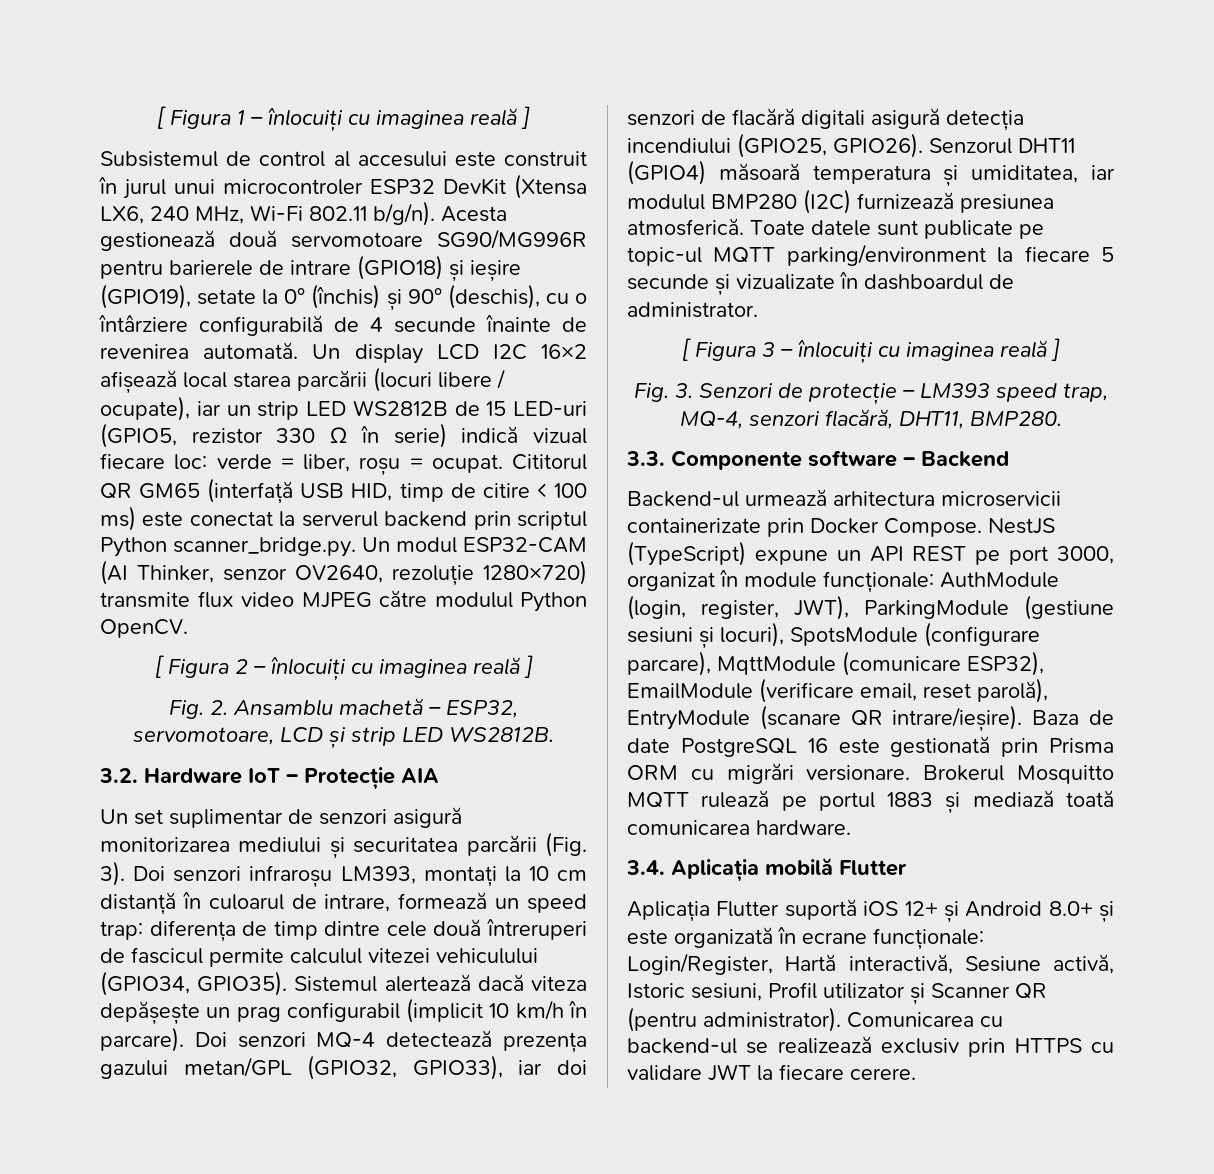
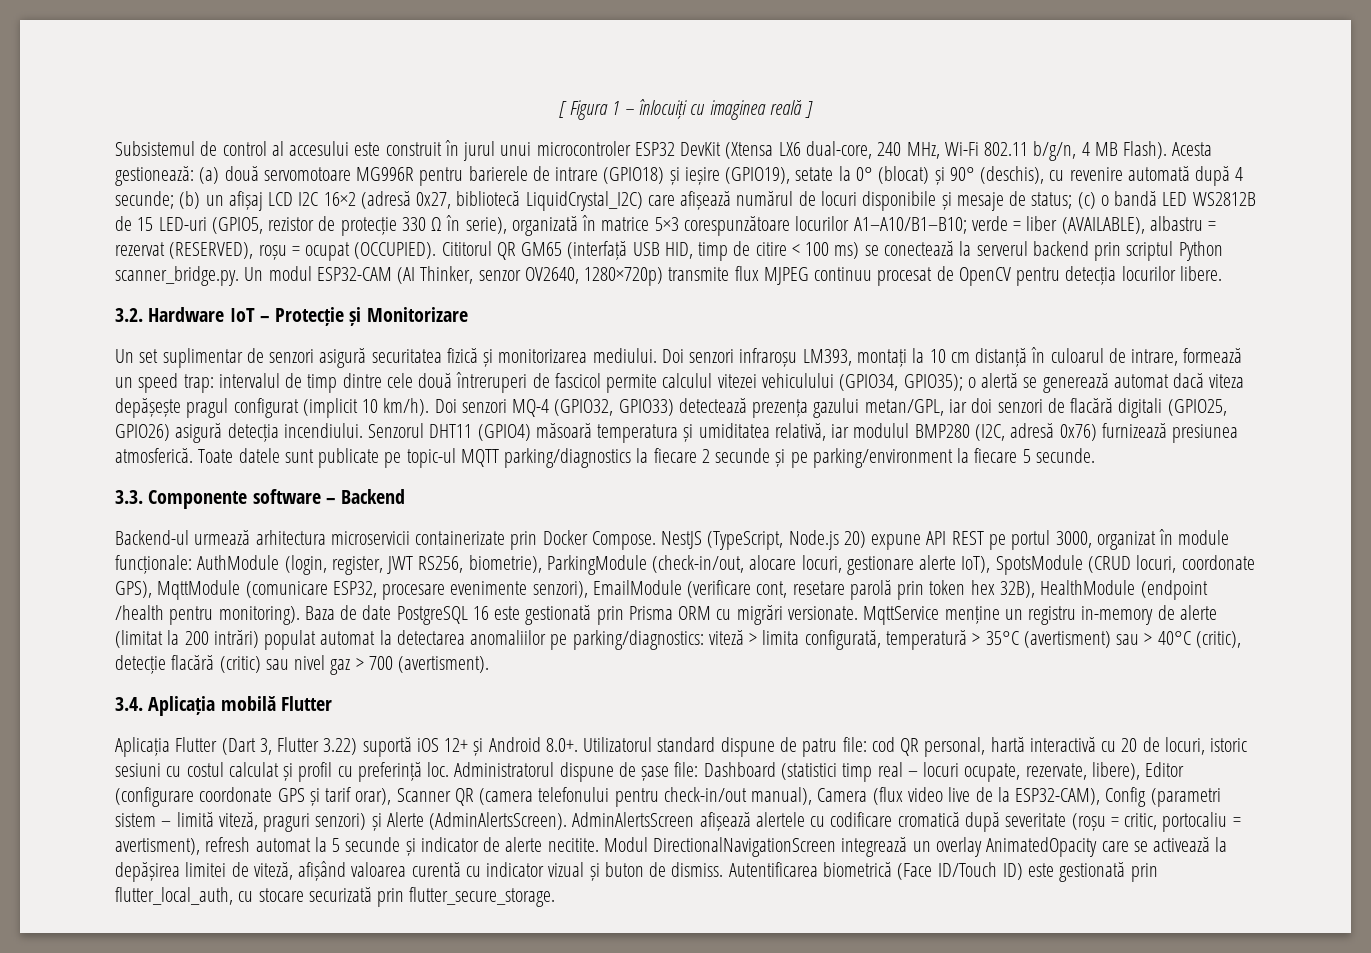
- Subsistemul de control al accesului este construit în jurul unui microcontroler ESP32 DevKit (Xtensa LX6, 240 MHz, Wi-Fi 802.11 b/g/n). Acesta gestionează două servomotoare SG90/MG996R pentru barierele de intrare (GPIO18) și ieșire (GPIO19), setate la 0° (închis) și 90° (deschis), cu o întârziere configurabilă de 4 secunde înainte de revenirea automată. Un display LCD I2C 16×2 afișează local starea parcării (locuri libere / ocupate), iar un strip LED WS2812B de 15 LED-uri (GPIO5, rezistor 330 Ω în serie) indică vizual fiecare loc: verde = liber, roșu = ocupat.
+ Subsistemul de control al accesului este construit în jurul unui microcontroler ESP32 DevKit (Xtensa LX6 dual-core, 240 MHz, Wi-Fi 802.11 b/g/n, 4 MB Flash). Acesta gestionează: (a) două servomotoare MG996R pentru barierele de intrare (GPIO18) și ieșire (GPIO19), setate la 0° (blocat) și 90° (deschis), cu revenire automată după 4 secunde; (b) un afișaj LCD I2C 16×2 (adresă 0x27, bibliotecă LiquidCrystal_I2C) care afișează numărul de locuri disponibile și mesaje de status; (c) o bandă LED WS2812B de 15 LED-uri (GPIO5, rezistor de protecție 330 Ω în serie), organizată în matrice 5×3 corespunzătoare locurilor A1–A10/B1–B10; verde = liber (AVAILABLE), albastru = rezervat (RESERVED), roșu = ocupat (OCCUPIED).
- Cititorul QR GM65 (interfață USB HID, timp de citire < 100 ms) este conectat la serverul backend prin scriptul Python scanner_bridge.py. Un modul ESP32-CAM (AI Thinker, senzor OV2640, rezoluție 1280×720) transmite flux video MJPEG către modulul Python OpenCV.
- [ Figura 2 – înlocuiți cu imaginea reală ]
- Fig. 2. Ansamblu machetă – ESP32, servomotoare, LCD și strip LED WS2812B.
+ Cititorul QR GM65 (interfață USB HID, timp de citire < 100 ms) se conectează la serverul backend prin scriptul Python scanner_bridge.py. Un modul ESP32-CAM (AI Thinker, senzor OV2640, 1280×720p) transmite flux MJPEG continuu procesat de OpenCV pentru detecția locurilor libere.
- 3.2. Hardware IoT – Protecție AIA
+ 3.2. Hardware IoT – Protecție și Monitorizare
- Un set suplimentar de senzori asigură monitorizarea mediului și securitatea parcării (Fig. 3).
+ Un set suplimentar de senzori asigură securitatea fizică și monitorizarea mediului.
- Doi senzori infraroșu LM393, montați la 10 cm distanță în culoarul de intrare, formează un speed trap: diferența de timp dintre cele două întreruperi de fascicul permite calculul vitezei vehiculului (GPIO34, GPIO35). Sistemul alertează dacă viteza depășește un prag configurabil (implicit 10 km/h în parcare).
+ Doi senzori infraroșu LM393, montați la 10 cm distanță în culoarul de intrare, formează un speed trap: intervalul de timp dintre cele două întreruperi de fascicol permite calculul vitezei vehiculului (GPIO34, GPIO35); o alertă se generează automat dacă viteza depășește pragul configurat (implicit 10 km/h).
- Doi senzori MQ-4 detectează prezența gazului metan/GPL (GPIO32, GPIO33), iar doi senzori de flacără digitali asigură detecția incendiului (GPIO25, GPIO26).
+ Doi senzori MQ-4 (GPIO32, GPIO33) detectează prezența gazului metan/GPL, iar doi senzori de flacără digitali (GPIO25, GPIO26) asigură detecția incendiului.
- Senzorul DHT11 (GPIO4) măsoară temperatura și umiditatea, iar modulul BMP280 (I2C) furnizează presiunea atmosferică.
+ Senzorul DHT11 (GPIO4) măsoară temperatura și umiditatea relativă, iar modulul BMP280 (I2C, adresă 0x76) furnizează presiunea atmosferică.
- Toate datele sunt publicate pe topic-ul MQTT parking/environment la fiecare 5 secunde și vizualizate în dashboardul de administrator.
- [ Figura 3 – înlocuiți cu imaginea reală ]
- Fig. 3. Senzori de protecție – LM393 speed trap, MQ-4, senzori flacără, DHT11, BMP280.
+ Toate datele sunt publicate pe topic-ul MQTT parking/diagnostics la fiecare 2 secunde și pe parking/environment la fiecare 5 secunde.
- NestJS (TypeScript) expune un API REST pe port 3000, organizat în module funcționale: AuthModule (login, register, JWT), ParkingModule (gestiune sesiuni și locuri), SpotsModule (configurare parcare), MqttModule (comunicare ESP32), EmailModule (verificare email, reset parolă), EntryModule (scanare QR intrare/ieșire).
+ NestJS (TypeScript, Node.js 20) expune API REST pe portul 3000, organizat în module funcționale: AuthModule (login, register, JWT RS256, biometrie), ParkingModule (check-in/out, alocare locuri, gestionare alerte IoT), SpotsModule (CRUD locuri, coordonate GPS), MqttModule (comunicare ESP32, procesare evenimente senzori), EmailModule (verificare cont, resetare parolă prin token hex 32B), HealthModule (endpoint /health pentru monitoring).
- Baza de date PostgreSQL 16 este gestionată prin Prisma ORM cu migrări versionare. Brokerul Mosquitto MQTT rulează pe portul 1883 și mediază toată comunicarea hardware.
+ Baza de date PostgreSQL 16 este gestionată prin Prisma ORM cu migrări versionate. MqttService menține un registru in-memory de alerte (limitat la 200 intrări) populat automat la detectarea anomaliilor pe parking/diagnostics: viteză > limita configurată, temperatură > 35°C (avertisment) sau > 40°C (critic), detecție flacără (critic) sau nivel gaz > 700 (avertisment).
- Aplicația Flutter suportă iOS 12+ și Android 8.0+ și este organizată în ecrane funcționale: Login/Register, Hartă interactivă, Sesiune activă, Istoric sesiuni, Profil utilizator și Scanner QR (pentru administrator). Comunicarea cu backend-ul se realizează exclusiv prin HTTPS cu validare JWT la fiecare cerere.
+ Aplicația Flutter (Dart 3, Flutter 3.22) suportă iOS 12+ și Android 8.0+. Utilizatorul standard dispune de patru file: cod QR personal, hartă interactivă cu 20 de locuri, istoric sesiuni cu costul calculat și profil cu preferință loc. Administratorul dispune de șase file: Dashboard (statistici timp real – locuri ocupate, rezervate, libere), Editor (configurare coordonate GPS și tarif orar), Scanner QR (camera telefonului pentru check-in/out manual), Camera (flux video live de la ESP32-CAM), Config (parametri sistem – limită viteză, praguri senzori) și Alerte (AdminAlertsScreen). AdminAlertsScreen afișează alertele cu codificare cromatică după severitate (roșu = critic, portocaliu = avertisment), refresh automat la 5 secunde și indicator de alerte necitite. Modul DirectionalNavigationScreen integrează un overlay AnimatedOpacity care se activează la depășirea limitei de viteză, afișând valoarea curentă cu indicator vizual și buton de dismiss. Autentificarea biometrică (Face ID/Touch ID) este gestionată prin flutter_local_auth, cu stocare securizată prin flutter_secure_storage.

